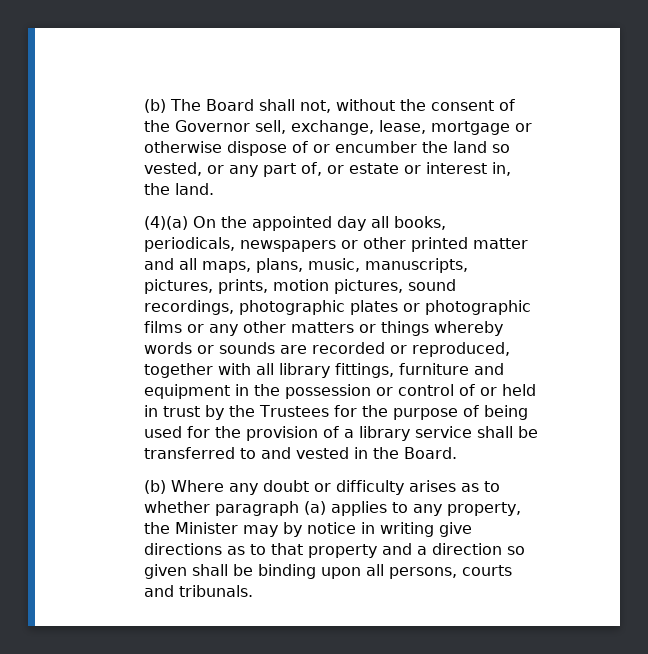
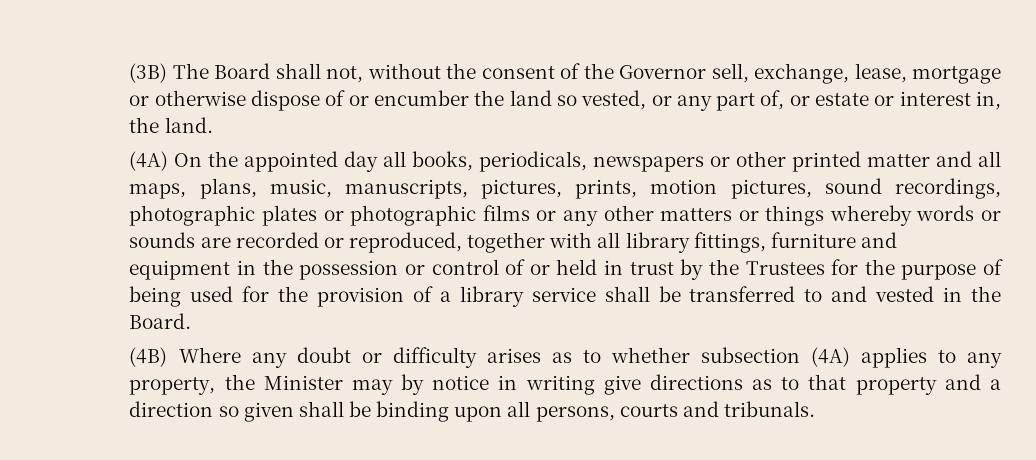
- (b) The Board shall not, without the consent of the Governor sell, exchange, lease, mortgage or otherwise dispose of or encumber the land so vested, or any part of, or estate or interest in, the land.
+ (3B) The Board shall not, without the consent of the Governor sell, exchange, lease, mortgage or otherwise dispose of or encumber the land so vested, or any part of, or estate or interest in, the land.
- (4)(a) On the appointed day all books, periodicals, newspapers or other printed matter and all maps, plans, music, manuscripts, pictures, prints, motion pictures, sound recordings, photographic plates or photographic films or any other matters or things whereby words or sounds are recorded or reproduced, together with all library fittings, furniture and equipment in the possession or control of or held in trust by the Trustees for the purpose of being used for the provision of a library service shall be transferred to and vested in the Board.
+ (4A) On the appointed day all books, periodicals, newspapers or other printed matter and all maps, plans, music, manuscripts, pictures, prints, motion pictures, sound recordings, photographic plates or photographic films or any other matters or things whereby words or sounds are recorded or reproduced, together with all library fittings, furniture and equipment in the possession or control of or held in trust by the Trustees for the purpose of being used for the provision of a library service shall be transferred to and vested in the Board.
- (b) Where any doubt or difficulty arises as to whether paragraph (a) applies to any property, the Minister may by notice in writing give directions as to that property and a direction so given shall be binding upon all persons, courts and tribunals.
+ (4B) Where any doubt or difficulty arises as to whether subsection (4A) applies to any property, the Minister may by notice in writing give directions as to that property and a direction so given shall be binding upon all persons, courts and tribunals.

